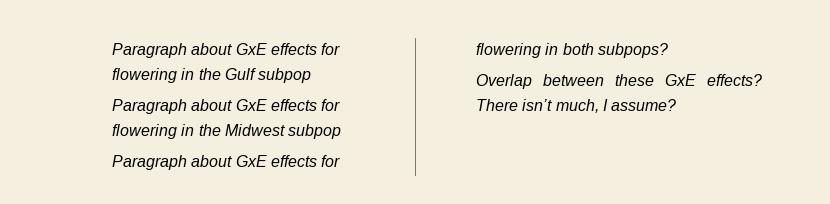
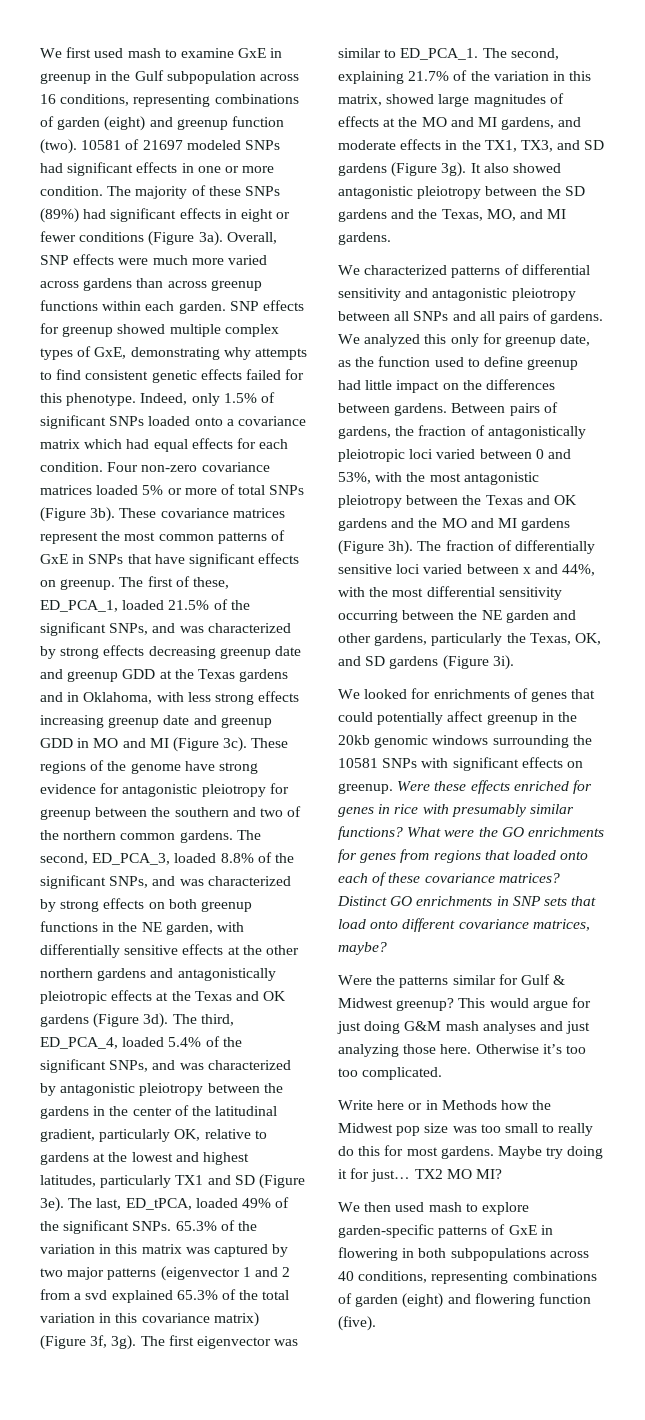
- Paragraph about GxE effects for flowering in the Gulf subpop
- Paragraph about GxE effects for flowering in the Midwest subpop
- Paragraph about GxE effects for flowering in both subpops?
- Overlap between these GxE effects? There isn’t much, I assume?
+ We first used mash to examine GxE in greenup in the Gulf subpopulation across 16 conditions, representing combinations of garden (eight) and greenup function (two). 10581 of 21697 modeled SNPs had significant effects in one or more condition. The majority of these SNPs (89%) had significant effects in eight or fewer conditions (Figure 3a). Overall, SNP effects were much more varied across gardens than across greenup functions within each garden. SNP effects for greenup showed multiple complex types of GxE, demonstrating why attempts to find consistent genetic effects failed for this phenotype. Indeed, only 1.5% of significant SNPs loaded onto a covariance matrix which had equal effects for each condition. Four non-zero covariance matrices loaded 5% or more of total SNPs (Figure 3b). These covariance matrices represent the most common patterns of GxE in SNPs that have significant effects on greenup. The first of these, ED_PCA_1, loaded 21.5% of the significant SNPs, and was characterized by strong effects decreasing greenup date and greenup GDD at the Texas gardens and in Oklahoma, with less strong effects increasing greenup date and greenup GDD in MO and MI (Figure 3c). These regions of the genome have strong evidence for antagonistic pleiotropy for greenup between the southern and two of the northern common gardens. The second, ED_PCA_3, loaded 8.8% of the significant SNPs, and was characterized by strong effects on both greenup functions in the NE garden, with differentially sensitive effects at the other northern gardens and antagonistically pleiotropic effects at the Texas and OK gardens (Figure 3d). The third, ED_PCA_4, loaded 5.4% of the significant SNPs, and was characterized by antagonistic pleiotropy between the gardens in the center of the latitudinal gradient, particularly OK, relative to gardens at the lowest and highest latitudes, particularly TX1 and SD (Figure 3e). The last, ED_tPCA, loaded 49% of the significant SNPs. 65.3% of the variation in this matrix was captured by two major patterns (eigenvector 1 and 2 from a svd explained 65.3% of the total variation in this covariance matrix) (Figure 3f, 3g). The first eigenvector was similar to ED_PCA_1. The second, explaining 21.7% of the variation in this matrix, showed large magnitudes of effects at the MO and MI gardens, and moderate effects in the TX1, TX3, and SD gardens (Figure 3g). It also showed antagonistic pleiotropy between the SD gardens and the Texas, MO, and MI gardens.
+ We characterized patterns of differential sensitivity and antagonistic pleiotropy between all SNPs and all pairs of gardens. We analyzed this only for greenup date, as the function used to define greenup had little impact on the differences between gardens. Between pairs of gardens, the fraction of antagonistically pleiotropic loci varied between 0 and 53%, with the most antagonistic pleiotropy between the Texas and OK gardens and the MO and MI gardens (Figure 3h). The fraction of differentially sensitive loci varied between x and 44%, with the most differential sensitivity occurring between the NE garden and other gardens, particularly the Texas, OK, and SD gardens (Figure 3i).
+ We looked for enrichments of genes that could potentially affect greenup in the 20kb genomic windows surrounding the 10581 SNPs with significant effects on greenup. Were these effects enriched for genes in rice with presumably similar functions? What were the GO enrichments for genes from regions that loaded onto each of these covariance matrices? Distinct GO enrichments in SNP sets that load onto different covariance matrices, maybe?
+ Were the patterns similar for Gulf & Midwest greenup? This would argue for just doing G&M mash analyses and just analyzing those here. Otherwise it’s too too complicated.
+ Write here or in Methods how the Midwest pop size was too small to really do this for most gardens. Maybe try doing it for just… TX2 MO MI?
+ We then used mash to explore garden-specific patterns of GxE in flowering in both subpopulations across 40 conditions, representing combinations of garden (eight) and flowering function (five).

